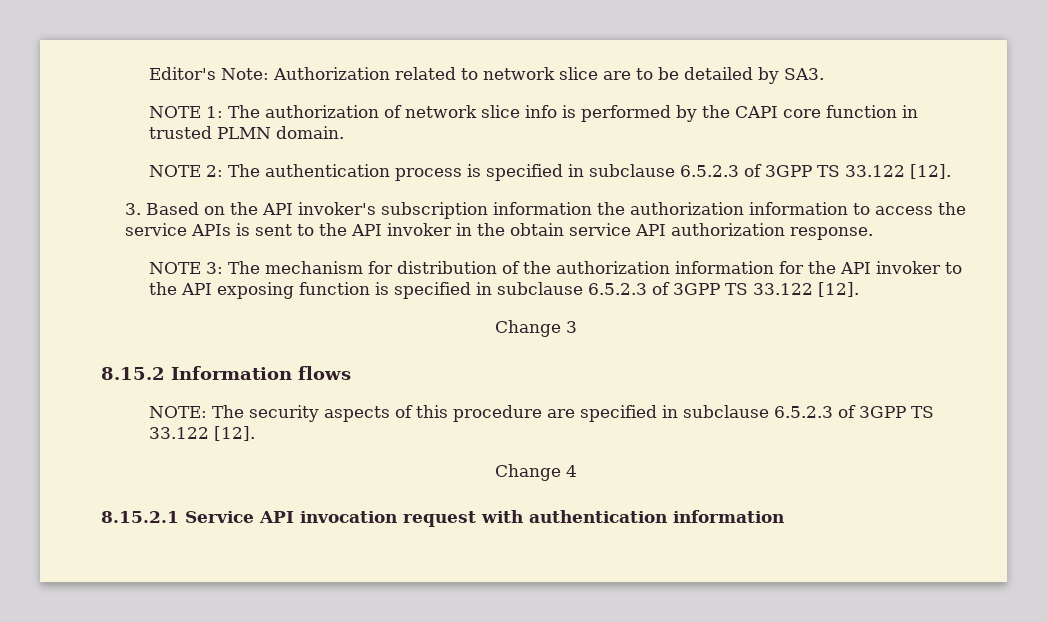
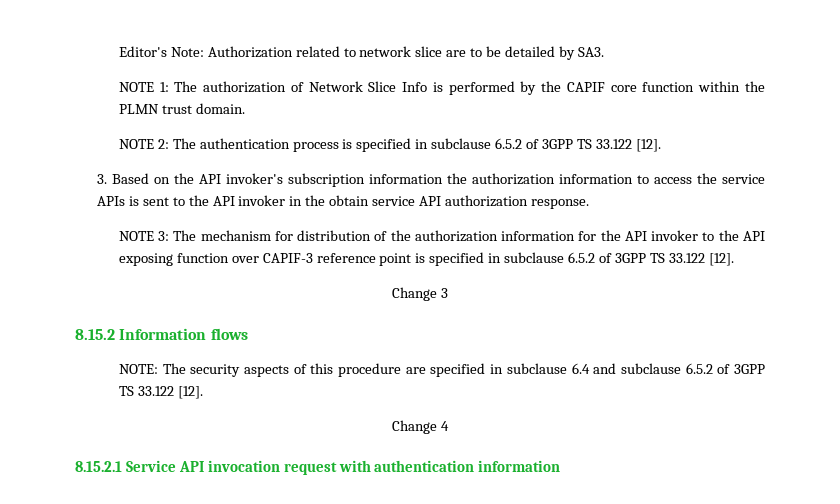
- NOTE 1: The authorization of network slice info is performed by the CAPI core function in trusted PLMN domain.
+ NOTE 1: The authorization of Network Slice Info is performed by the CAPIF core function within the PLMN trust domain.
- NOTE 2: The authentication process is specified in subclause 6.5.2.3 of 3GPP TS 33.122 [12].
+ NOTE 2: The authentication process is specified in subclause 6.5.2 of 3GPP TS 33.122 [12].
- NOTE 3: The mechanism for distribution of the authorization information for the API invoker to the API exposing function is specified in subclause 6.5.2.3 of 3GPP TS 33.122 [12].
+ NOTE 3: The mechanism for distribution of the authorization information for the API invoker to the API exposing function over CAPIF-3 reference point is specified in subclause 6.5.2 of 3GPP TS 33.122 [12].
- NOTE: The security aspects of this procedure are specified in subclause 6.5.2.3 of 3GPP TS 33.122 [12].
+ NOTE: The security aspects of this procedure are specified in subclause 6.4 and subclause 6.5.2 of 3GPP TS 33.122 [12].

